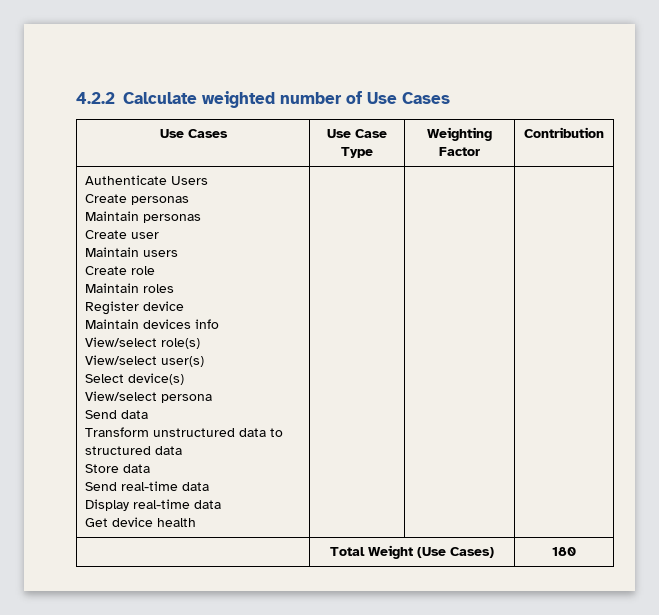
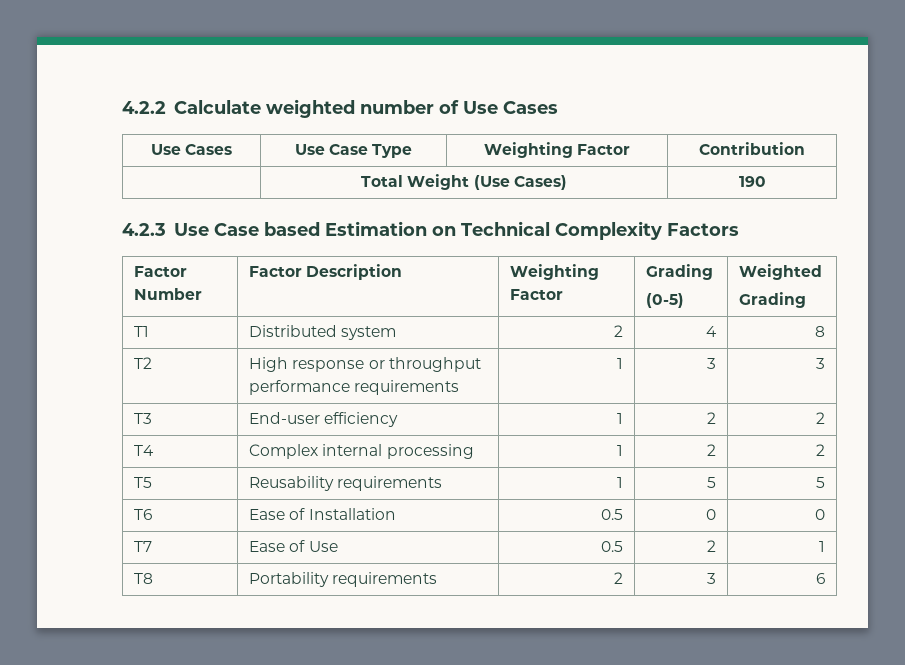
- Authenticate Users
- Create personas
- Maintain personas
- Create user
- Maintain users
- Create role
- Maintain roles
- Register device
- Maintain devices info
- View/select role(s)
- View/select user(s)
- Select device(s)
- View/select persona
- Send data
- Transform unstructured data to structured data
- Store data
- Send real-time data
- Display real-time data
- Get device health | | |
- | Total Weight (Use Cases) | 180
+ Total Weight (Use Cases) | 190
+ 4.2.3 Use Case based Estimation on Technical Complexity Factors
+ Factor Number | Factor Description | Weighting Factor | Grading
+ (0-5) | Weighted
+ Grading
+ T1 | Distributed system | 2 | 4 | 8
+ T2 | High response or throughput performance requirements | 1 | 3 | 3
+ T3 | End-user efficiency | 1 | 2 | 2
+ T4 | Complex internal processing | 1 | 2 | 2
+ T5 | Reusability requirements | 1 | 5 | 5
+ T6 | Ease of Installation | 0.5 | 0 | 0
+ T7 | Ease of Use | 0.5 | 2 | 1
+ T8 | Portability requirements | 2 | 3 | 6

